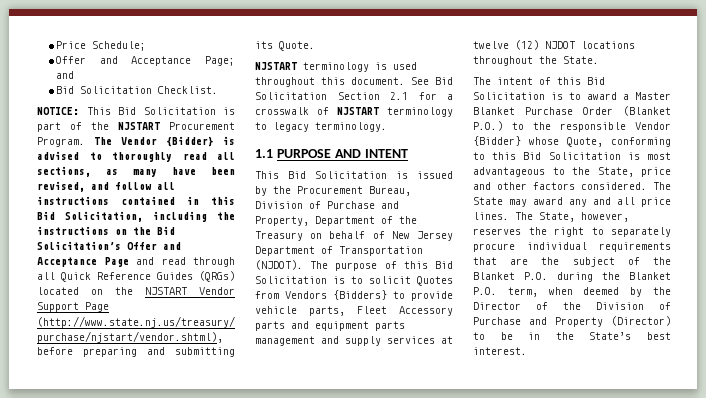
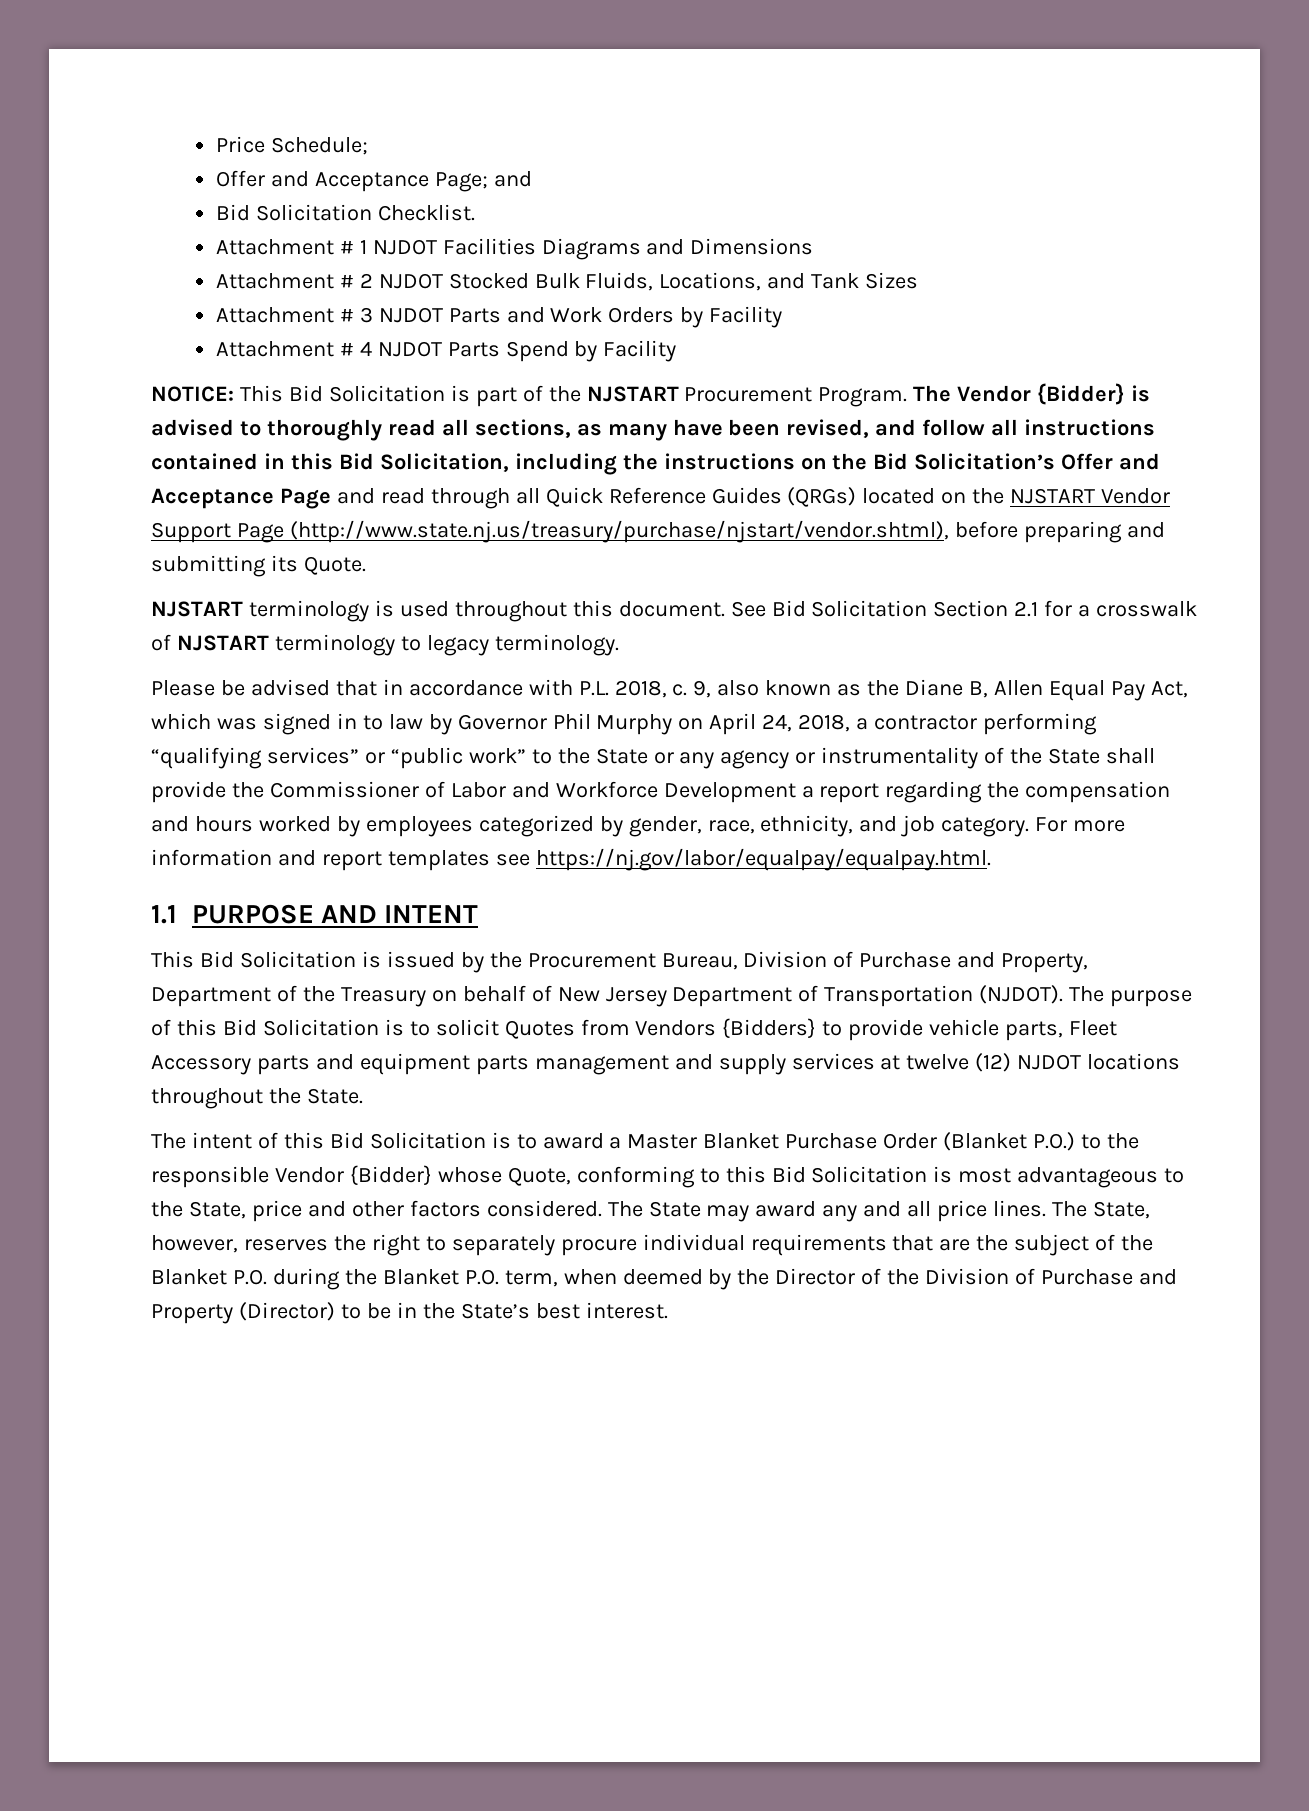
+ Attachment # 1 NJDOT Facilities Diagrams and Dimensions
+ Attachment # 2 NJDOT Stocked Bulk Fluids, Locations, and Tank Sizes
+ Attachment # 3 NJDOT Parts and Work Orders by Facility
+ Attachment # 4 NJDOT Parts Spend by Facility
+ Please be advised that in accordance with P.L. 2018, c. 9, also known as the Diane B, Allen Equal Pay Act, which was signed in to law by Governor Phil Murphy on April 24, 2018, a contractor performing “qualifying services” or “public work” to the State or any agency or instrumentality of the State shall provide the Commissioner of Labor and Workforce Development a report regarding the compensation and hours worked by employees categorized by gender, race, ethnicity, and job category. For more information and report templates see https://nj.gov/labor/equalpay/equalpay.html.

